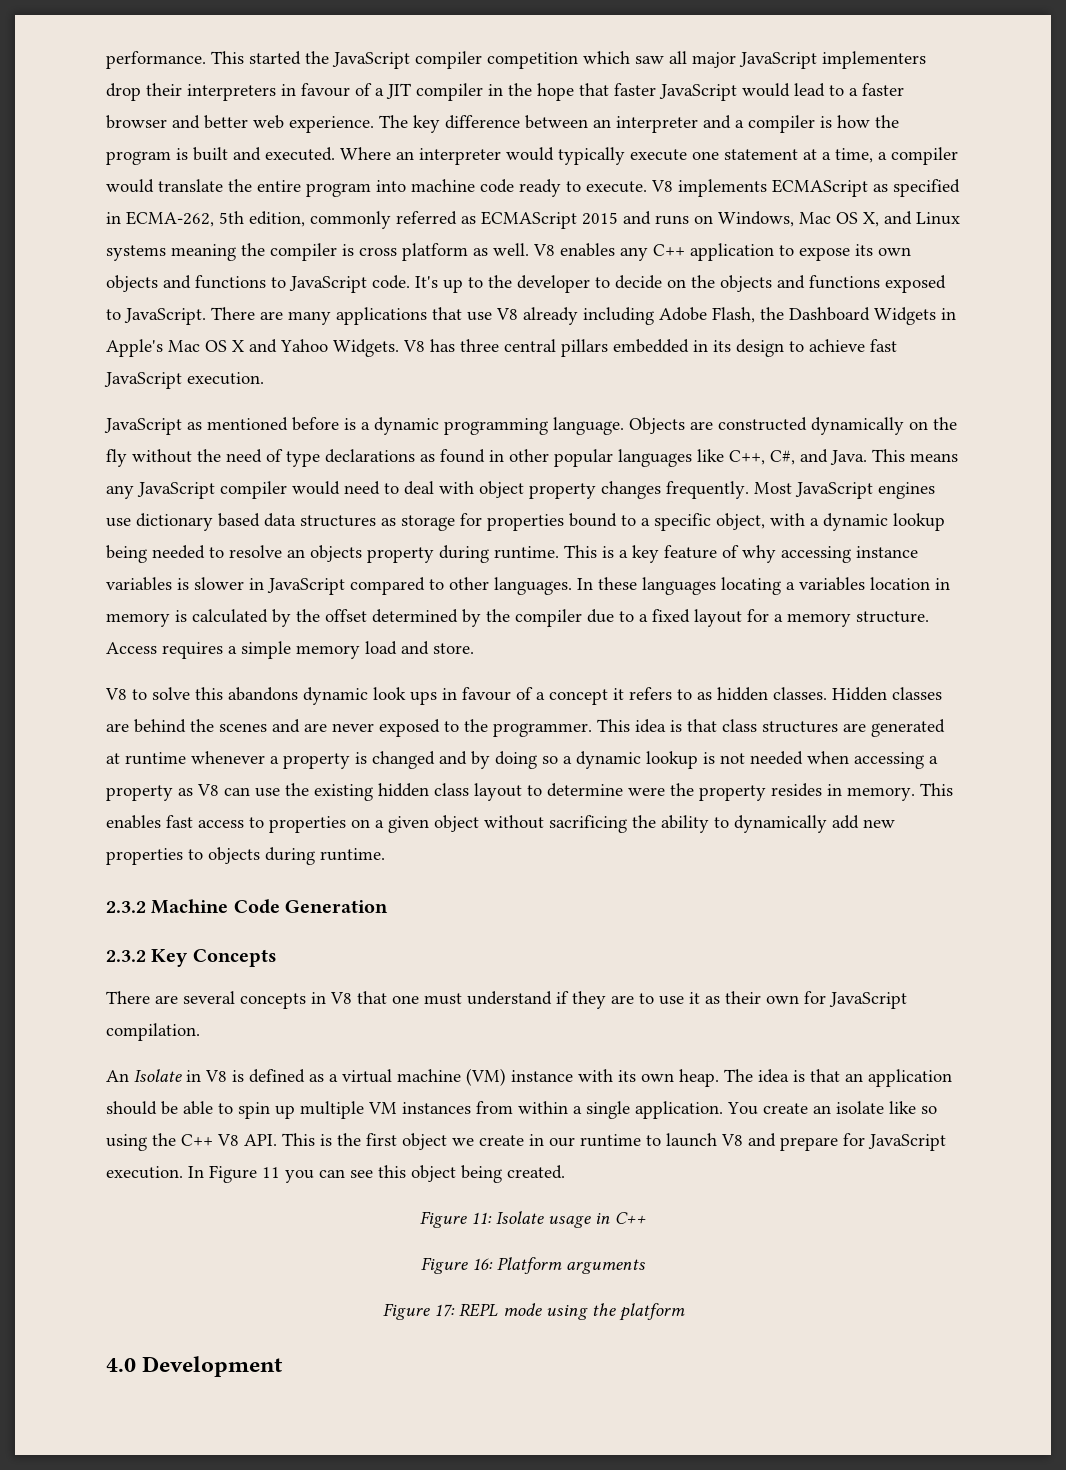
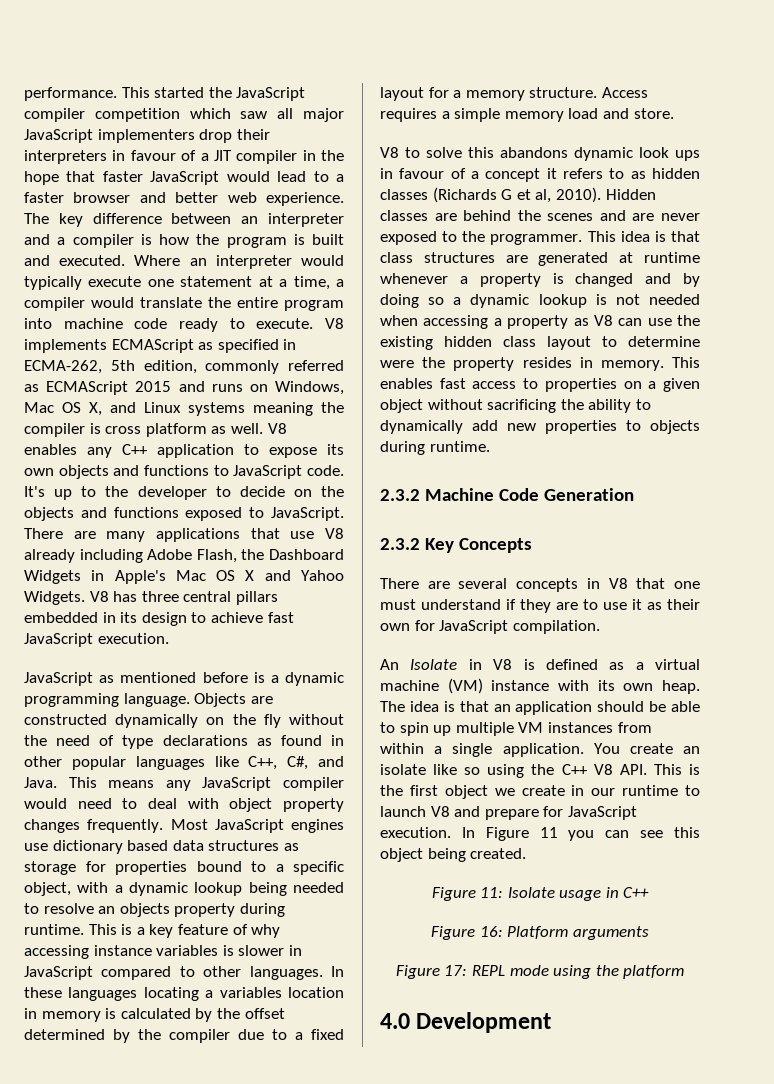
- V8 to solve this abandons dynamic look ups in favour of a concept it refers to as hidden classes.
+ V8 to solve this abandons dynamic look ups in favour of a concept it refers to as hidden classes (Richards G et al, 2010).

